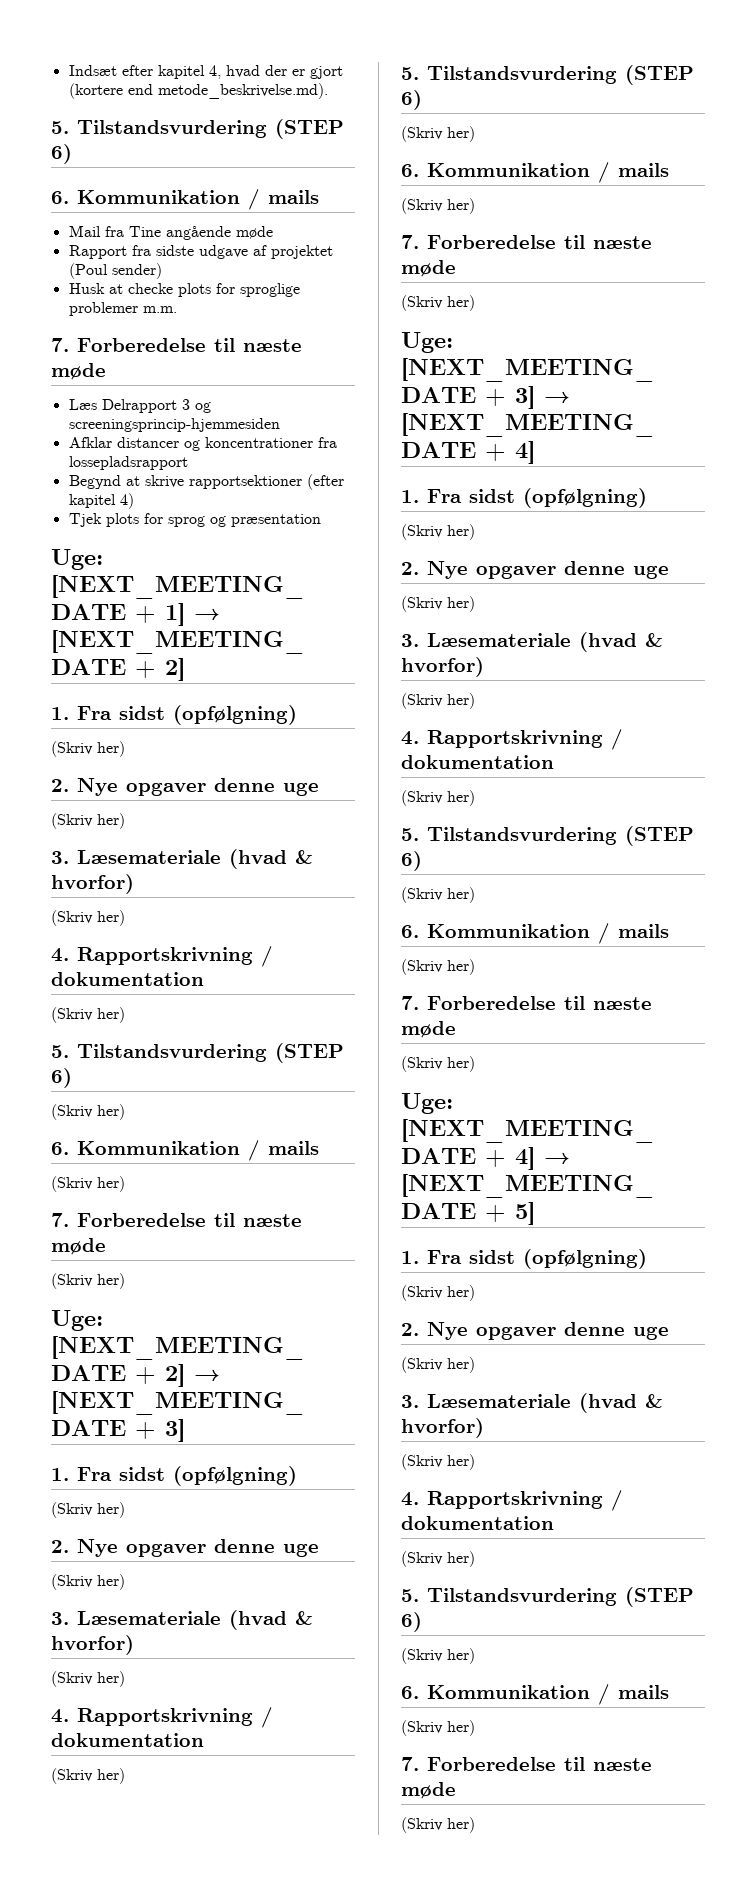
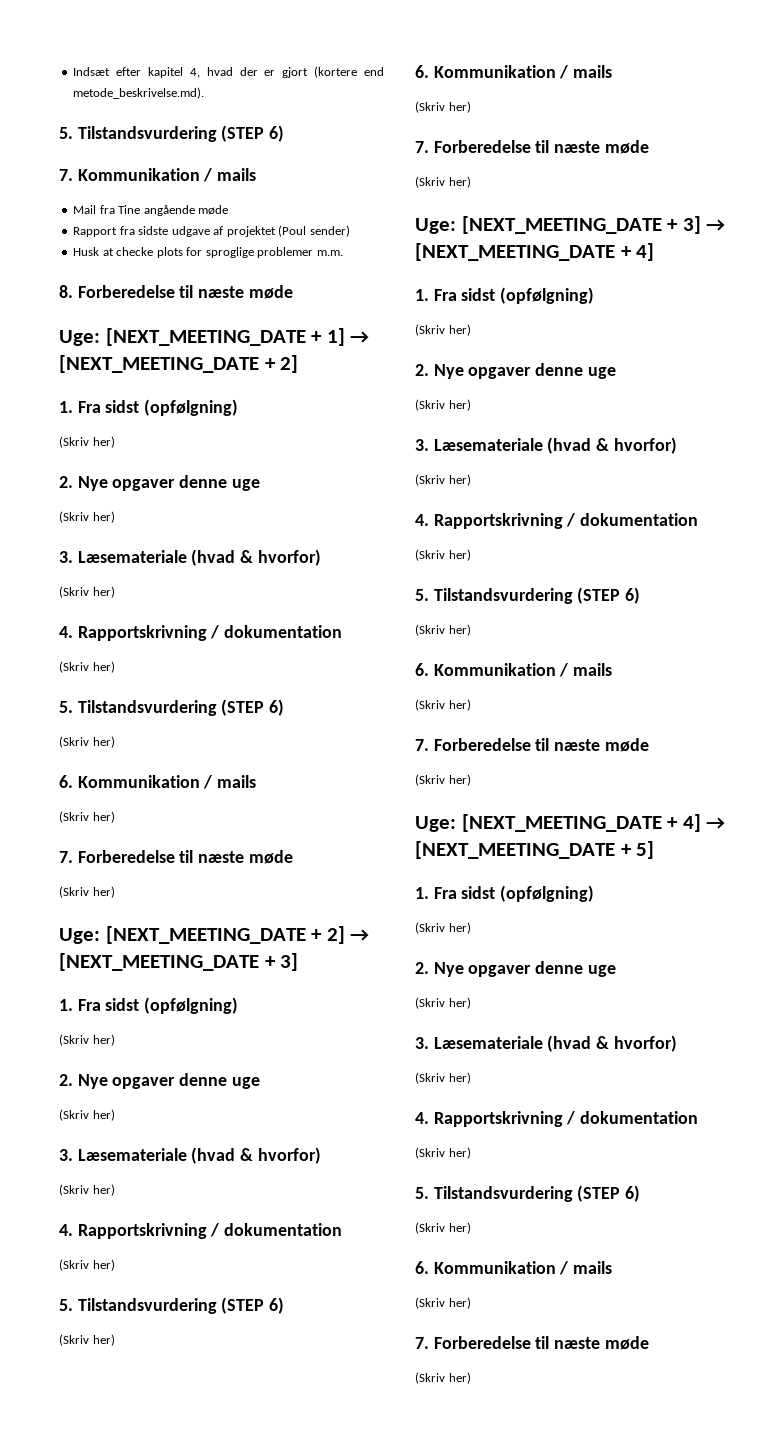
  Indsæt efter kapitel 4, hvad der er gjort (kortere end metode_beskrivelse.md).
  5. Tilstandsvurdering (STEP 6)
- 6. Kommunikation / mails
+ 7. Kommunikation / mails
  Husk at checke plots for sproglige problemer m.m.
- 7. Forberedelse til næste møde
- Læs Delrapport 3 og screeningsprincip-hjemmesiden
- Afklar distancer og koncentrationer fra lossepladsrapport
- Begynd at skrive rapportsektioner (efter kapitel 4)
- Tjek plots for sprog og præsentation
+ 8. Forberedelse til næste møde

